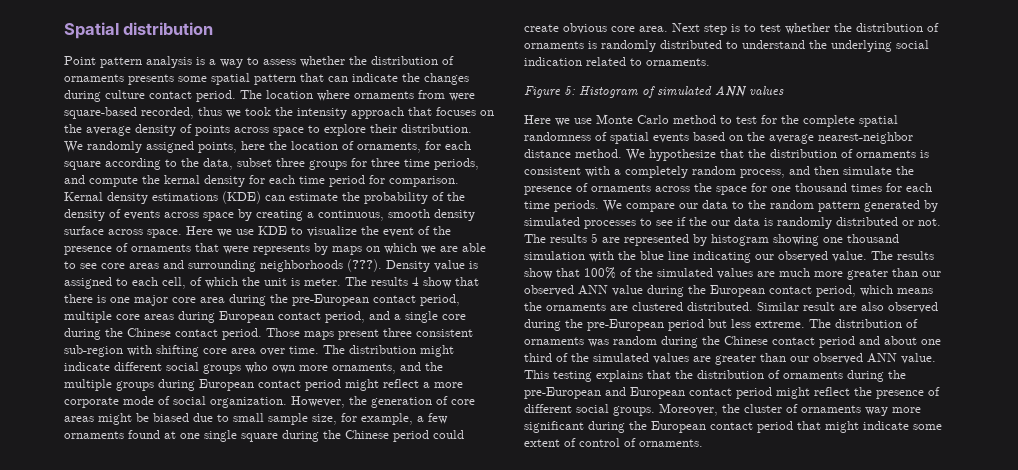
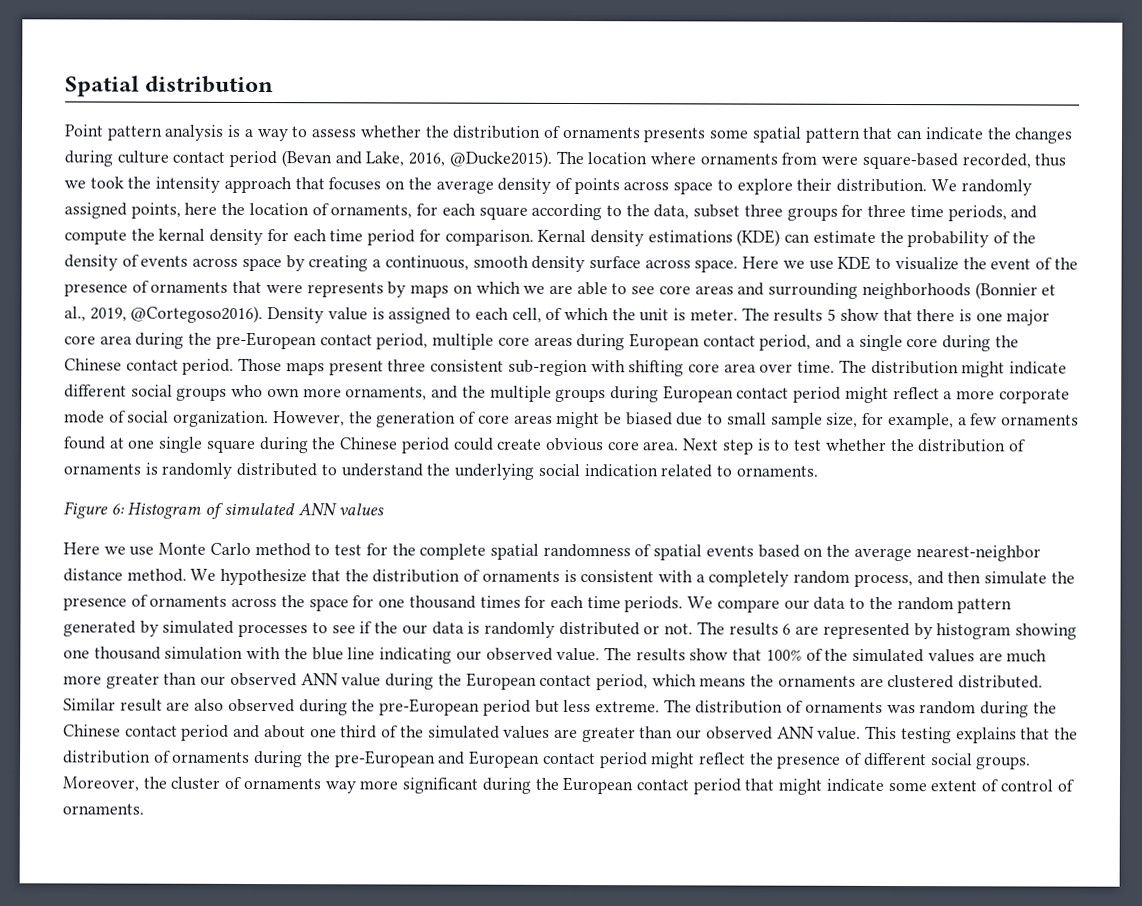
- Point pattern analysis is a way to assess whether the distribution of ornaments presents some spatial pattern that can indicate the changes during culture contact period.
+ Point pattern analysis is a way to assess whether the distribution of ornaments presents some spatial pattern that can indicate the changes during culture contact period (Bevan and Lake, 2016, @Ducke2015).
- Here we use KDE to visualize the event of the presence of ornaments that were represents by maps on which we are able to see core areas and surrounding neighborhoods (???).
+ Here we use KDE to visualize the event of the presence of ornaments that were represents by maps on which we are able to see core areas and surrounding neighborhoods (Bonnier et al., 2019, @Cortegoso2016).
- The results 4 show that there is one major core area during the pre-European contact period, multiple core areas during European contact period, and a single core during the Chinese contact period.
+ The results 5 show that there is one major core area during the pre-European contact period, multiple core areas during European contact period, and a single core during the Chinese contact period.
- Figure 5: Histogram of simulated ANN values
+ Figure 6: Histogram of simulated ANN values
- The results 5 are represented by histogram showing one thousand simulation with the blue line indicating our observed value.
+ The results 6 are represented by histogram showing one thousand simulation with the blue line indicating our observed value.

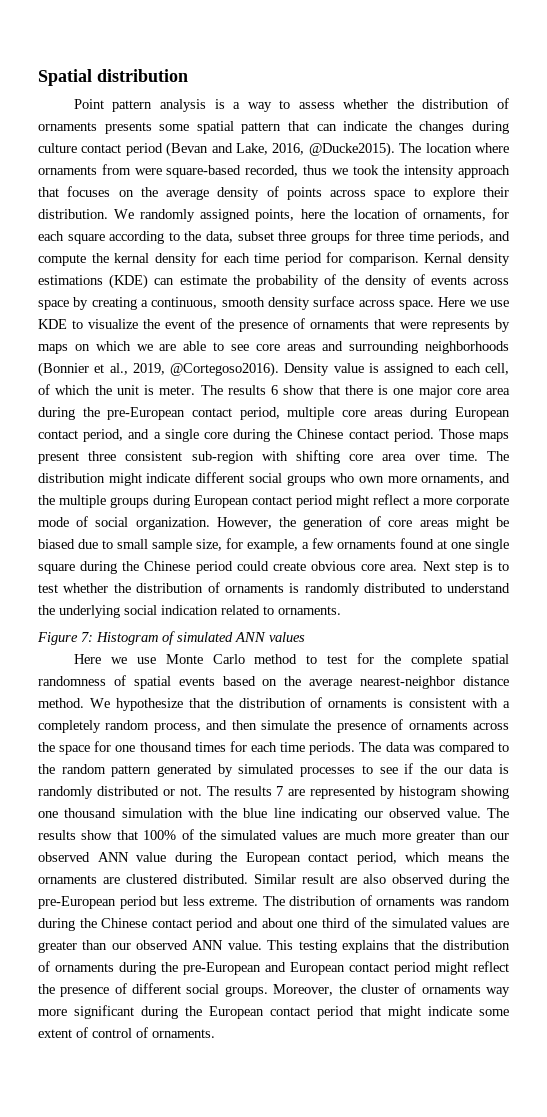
- The results 5 show that there is one major core area during the pre-European contact period, multiple core areas during European contact period, and a single core during the Chinese contact period.
+ The results 6 show that there is one major core area during the pre-European contact period, multiple core areas during European contact period, and a single core during the Chinese contact period.
- Figure 6: Histogram of simulated ANN values
+ Figure 7: Histogram of simulated ANN values
- We compare our data to the random pattern generated by simulated processes to see if the our data is randomly distributed or not.
+ The data was compared to the random pattern generated by simulated processes to see if the our data is randomly distributed or not.
- The results 6 are represented by histogram showing one thousand simulation with the blue line indicating our observed value.
+ The results 7 are represented by histogram showing one thousand simulation with the blue line indicating our observed value.

